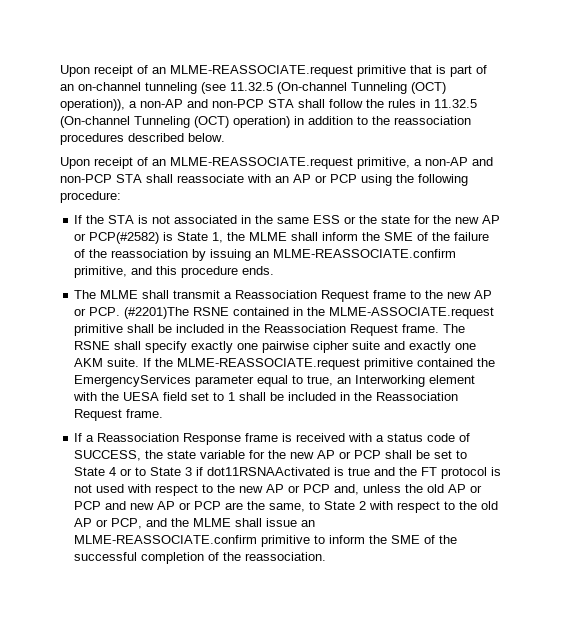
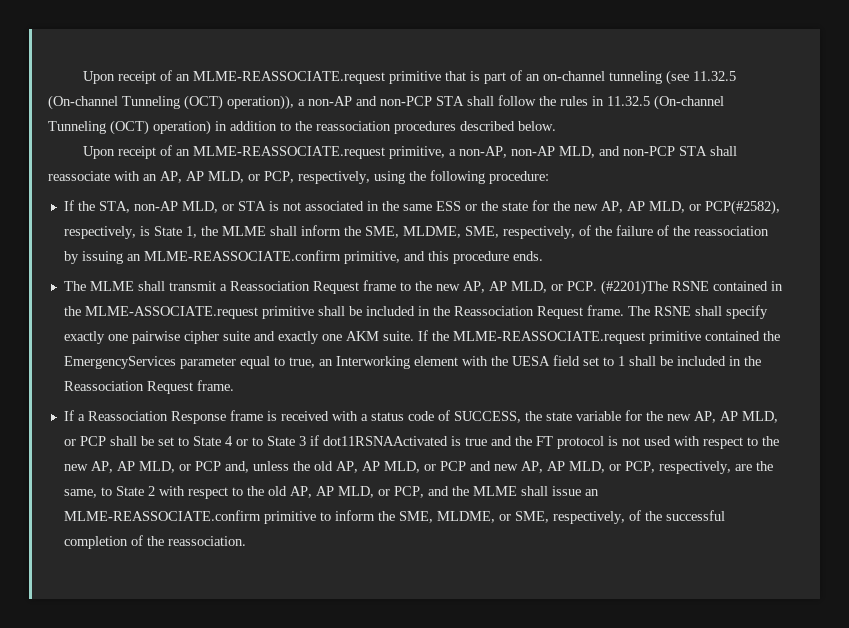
- Upon receipt of an MLME-REASSOCIATE.request primitive, a non-AP and non-PCP STA shall reassociate with an AP or PCP using the following procedure:
+ Upon receipt of an MLME-REASSOCIATE.request primitive, a non-AP, non-AP MLD, and non-PCP STA shall reassociate with an AP, AP MLD, or PCP, respectively, using the following procedure:
- If the STA is not associated in the same ESS or the state for the new AP or PCP(#2582) is State 1, the MLME shall inform the SME of the failure of the reassociation by issuing an MLME-REASSOCIATE.confirm primitive, and this procedure ends.
+ If the STA, non-AP MLD, or STA is not associated in the same ESS or the state for the new AP, AP MLD, or PCP(#2582), respectively, is State 1, the MLME shall inform the SME, MLDME, SME, respectively, of the failure of the reassociation by issuing an MLME-REASSOCIATE.confirm primitive, and this procedure ends.
- The MLME shall transmit a Reassociation Request frame to the new AP or PCP. (#2201)The RSNE contained in the MLME-ASSOCIATE.request primitive shall be included in the Reassociation Request frame.
+ The MLME shall transmit a Reassociation Request frame to the new AP, AP MLD, or PCP. (#2201)The RSNE contained in the MLME-ASSOCIATE.request primitive shall be included in the Reassociation Request frame.
- If a Reassociation Response frame is received with a status code of SUCCESS, the state variable for the new AP or PCP shall be set to State 4 or to State 3 if dot11RSNAActivated is true and the FT protocol is not used with respect to the new AP or PCP and, unless the old AP or PCP and new AP or PCP are the same, to State 2 with respect to the old AP or PCP, and the MLME shall issue an MLME-REASSOCIATE.confirm primitive to inform the SME of the successful completion of the reassociation.
+ If a Reassociation Response frame is received with a status code of SUCCESS, the state variable for the new AP, AP MLD, or PCP shall be set to State 4 or to State 3 if dot11RSNAActivated is true and the FT protocol is not used with respect to the new AP, AP MLD, or PCP and, unless the old AP, AP MLD, or PCP and new AP, AP MLD, or PCP, respectively, are the same, to State 2 with respect to the old AP, AP MLD, or PCP, and the MLME shall issue an MLME-REASSOCIATE.confirm primitive to inform the SME, MLDME, or SME, respectively, of the successful completion of the reassociation.

